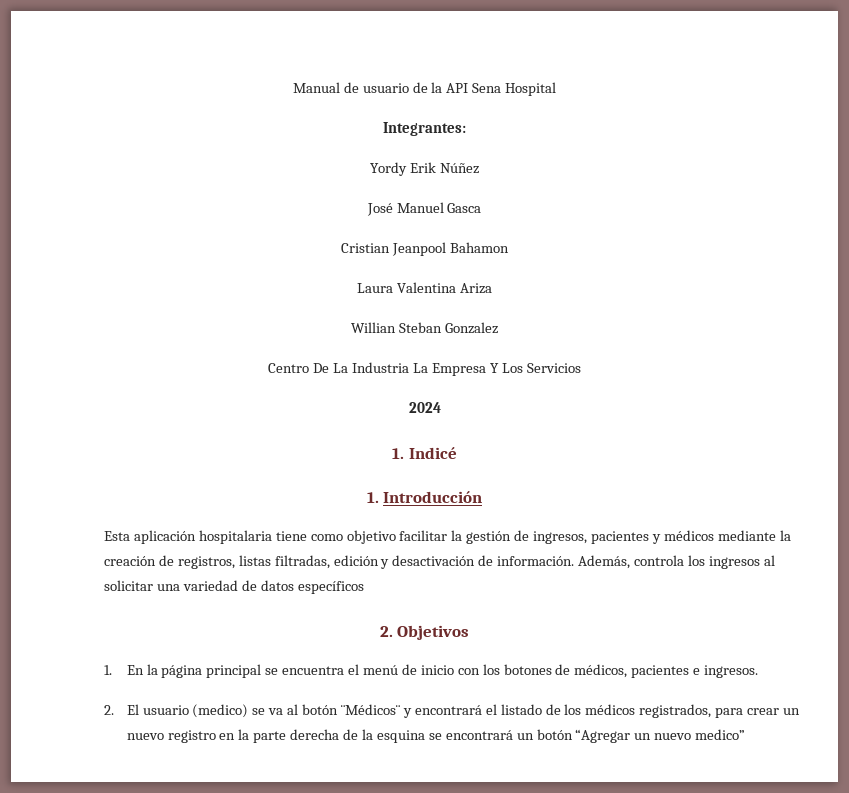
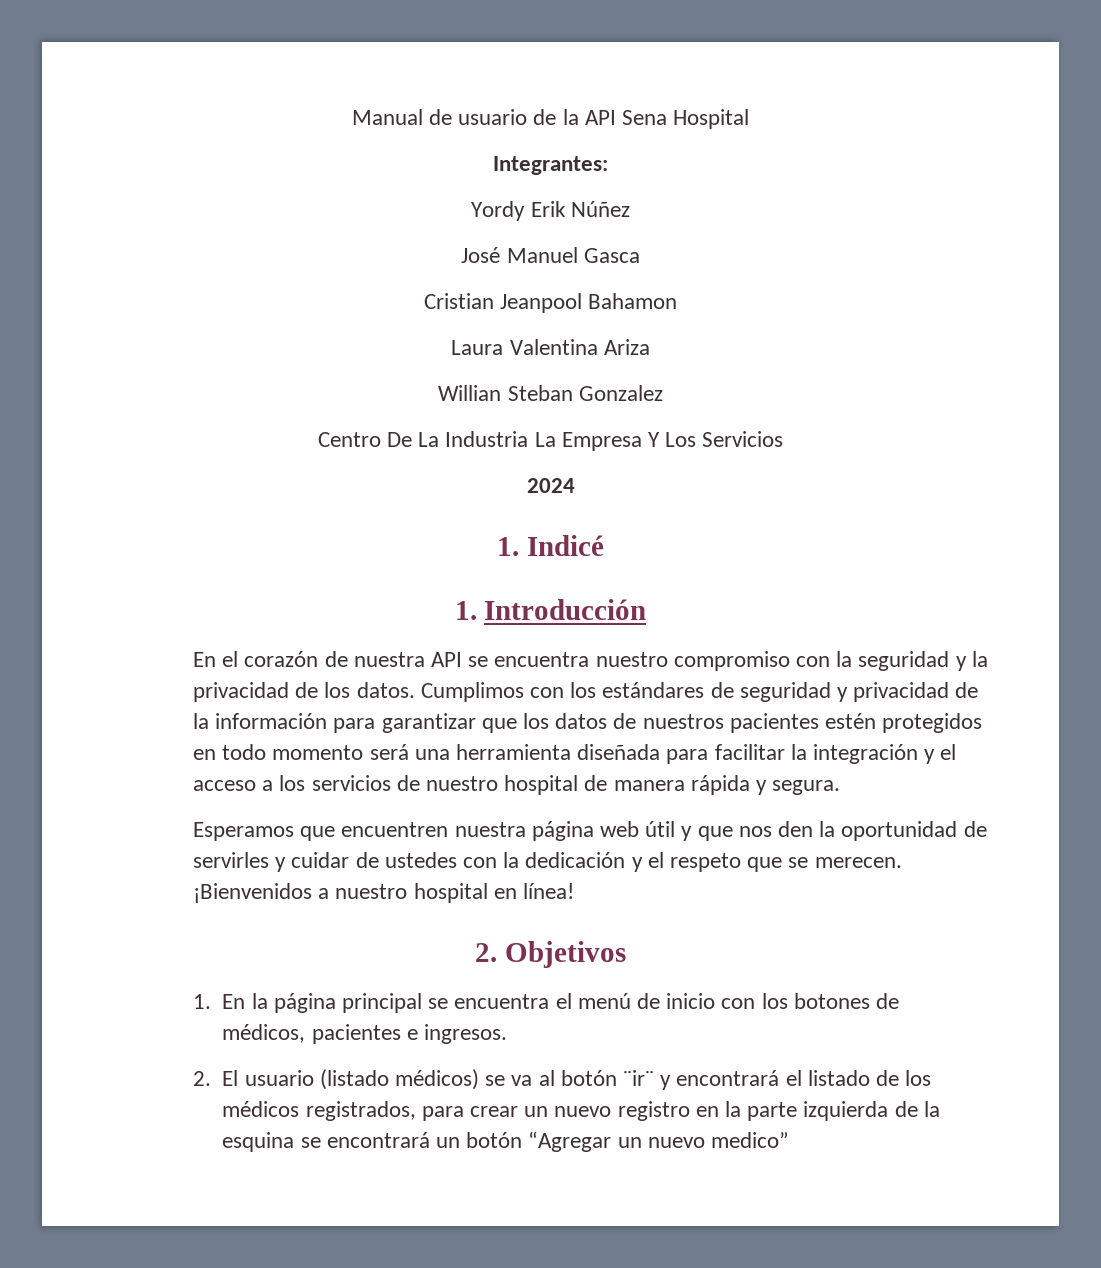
- Esta aplicación hospitalaria tiene como objetivo facilitar la gestión de ingresos, pacientes y médicos mediante la creación de registros, listas filtradas, edición y desactivación de información. Además, controla los ingresos al solicitar una variedad de datos específicos
+ En el corazón de nuestra API se encuentra nuestro compromiso con la seguridad y la privacidad de los datos. Cumplimos con los estándares de seguridad y privacidad de la información para garantizar que los datos de nuestros pacientes estén protegidos en todo momento será una herramienta diseñada para facilitar la integración y el acceso a los servicios de nuestro hospital de manera rápida y segura.
+ Esperamos que encuentren nuestra página web útil y que nos den la oportunidad de servirles y cuidar de ustedes con la dedicación y el respeto que se merecen. ¡Bienvenidos a nuestro hospital en línea!
- 2. El usuario (medico) se va al botón ¨Médicos¨ y encontrará el listado de los médicos registrados, para crear un nuevo registro en la parte derecha de la esquina se encontrará un botón “Agregar un nuevo medico”
+ 2. El usuario (listado médicos) se va al botón ¨ir¨ y encontrará el listado de los médicos registrados, para crear un nuevo registro en la parte izquierda de la esquina se encontrará un botón “Agregar un nuevo medico”

